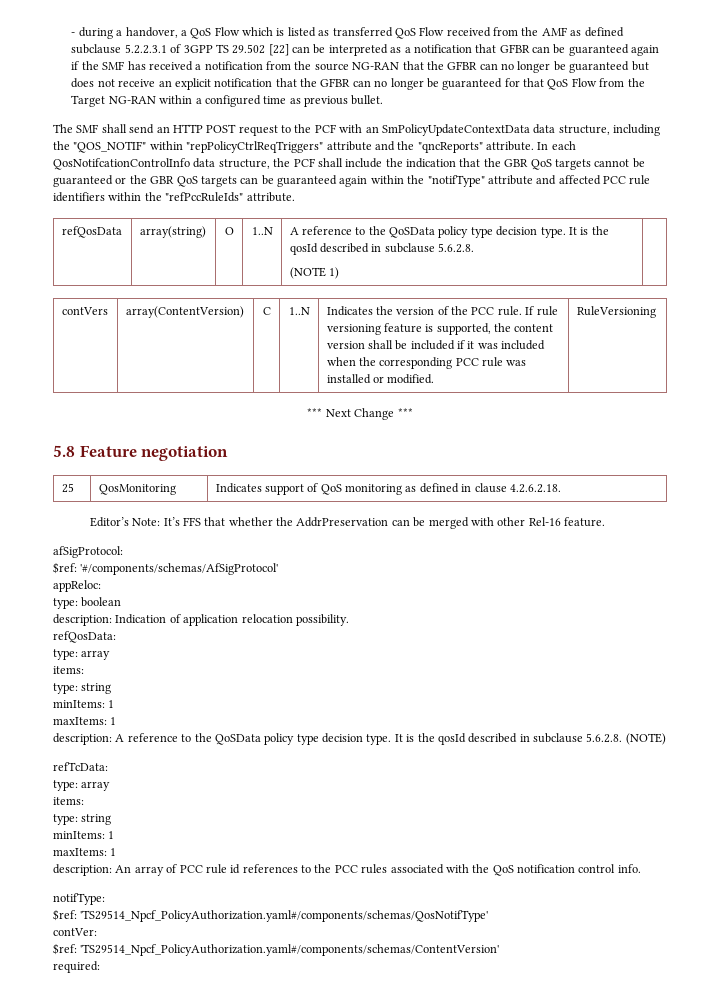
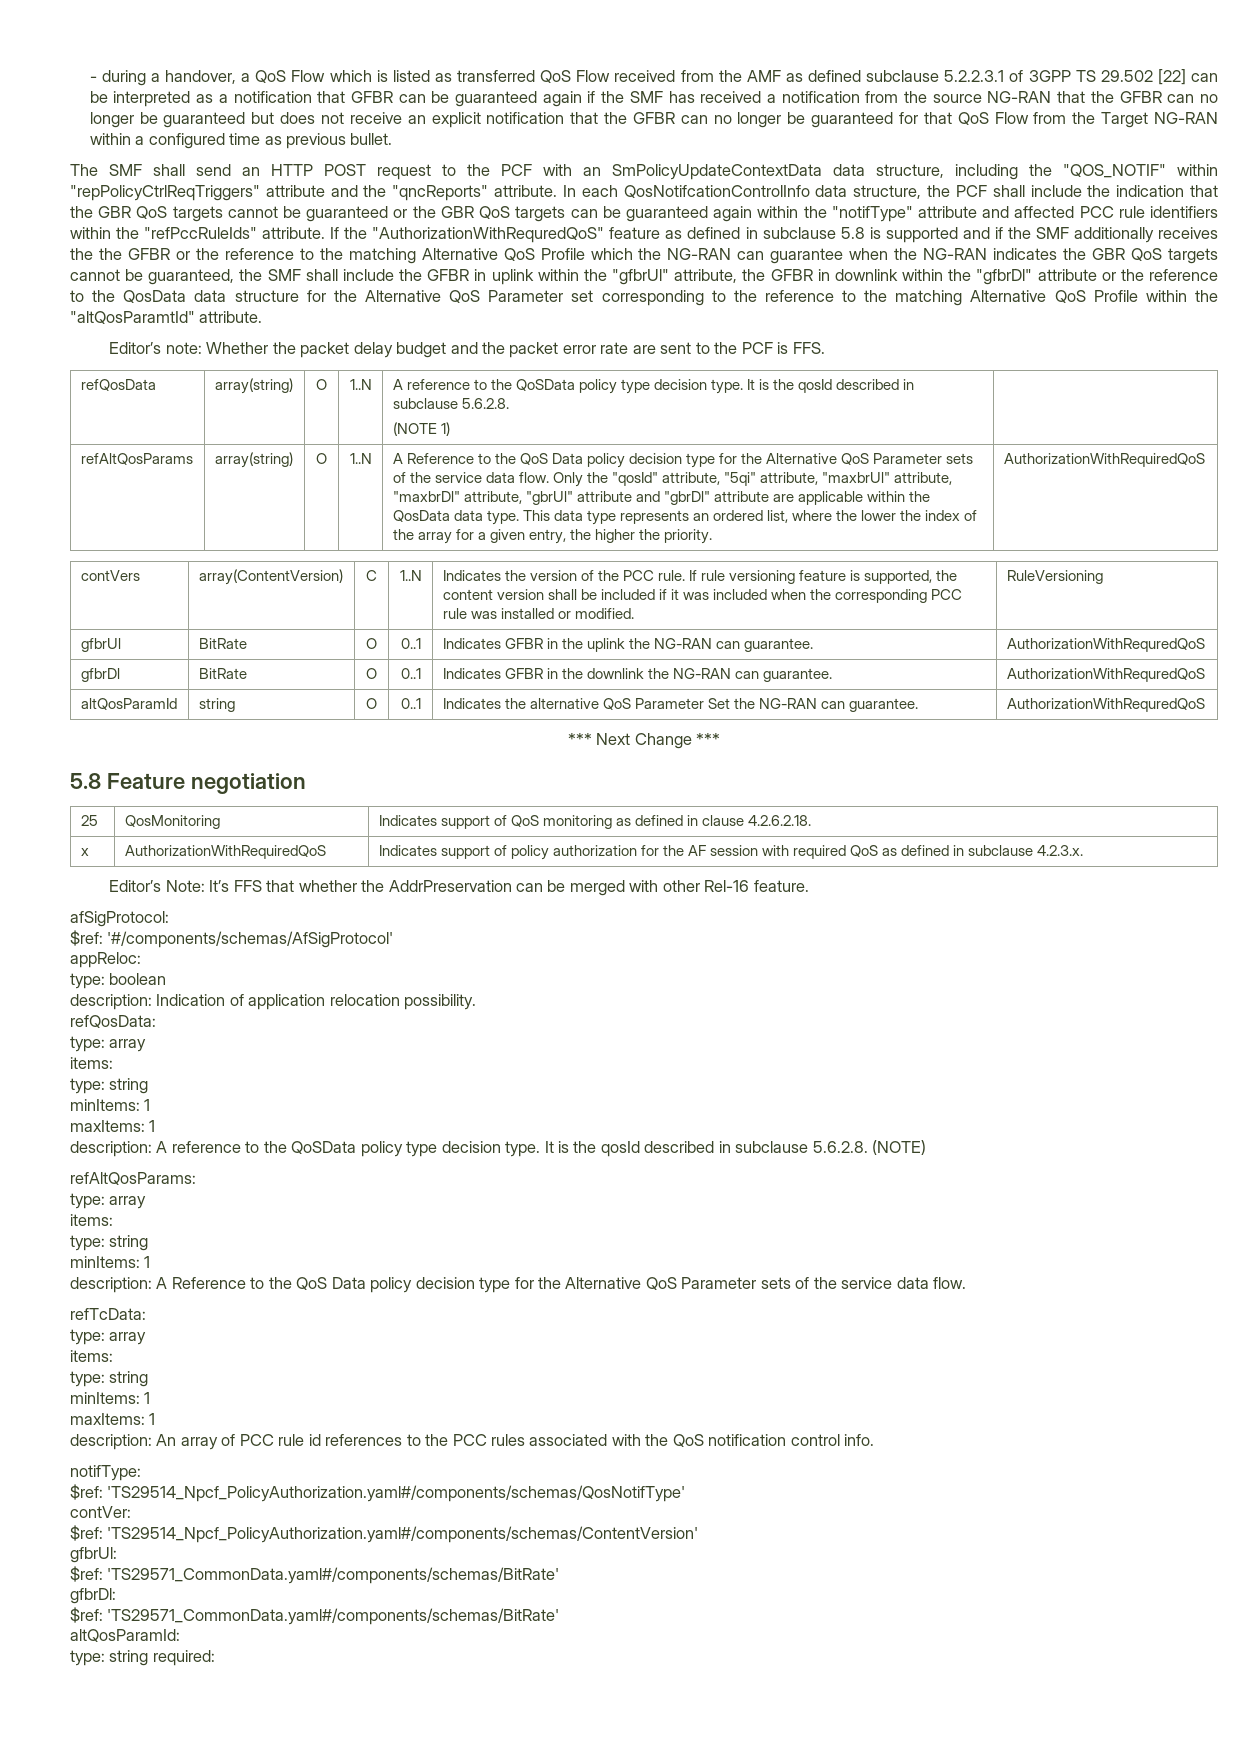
+ If the "AuthorizationWithRequredQoS" feature as defined in subclause 5.8 is supported and if the SMF additionally receives the the GFBR or the reference to the matching Alternative QoS Profile which the NG-RAN can guarantee when the NG-RAN indicates the GBR QoS targets cannot be guaranteed, the SMF shall include the GFBR in uplink within the "gfbrUl" attribute, the GFBR in downlink within the "gfbrDl" attribute or the reference to the QosData data structure for the Alternative QoS Parameter set corresponding to the reference to the matching Alternative QoS Profile within the "altQosParamtId" attribute.
+ Editor’s note: Whether the packet delay budget and the packet error rate are sent to the PCF is FFS.
+ refAltQosParams | array(string) | O | 1..N | A Reference to the QoS Data policy decision type for the Alternative QoS Parameter sets of the service data flow. Only the "qosId" attribute, "5qi" attribute, "maxbrUl" attribute, "maxbrDl" attribute, "gbrUl" attribute and "gbrDl" attribute are applicable within the QosData data type. This data type represents an ordered list, where the lower the index of the array for a given entry, the higher the priority. | AuthorizationWithRequiredQoS
+ gfbrUl | BitRate | O | 0..1 | Indicates GFBR in the uplink the NG-RAN can guarantee. | AuthorizationWithRequredQoS
+ gfbrDl | BitRate | O | 0..1 | Indicates GFBR in the downlink the NG-RAN can guarantee. | AuthorizationWithRequredQoS
+ altQosParamId | string | O | 0..1 | Indicates the alternative QoS Parameter Set the NG-RAN can guarantee. | AuthorizationWithRequredQoS
+ x | AuthorizationWithRequiredQoS | Indicates support of policy authorization for the AF session with required QoS as defined in subclause 4.2.3.x.
+ refAltQosParams:
+ type: array
+ items:
+ type: string
+ minItems: 1
+ description: A Reference to the QoS Data policy decision type for the Alternative QoS Parameter sets of the service data flow.
- required:
+ gfbrUl:
+ $ref: 'TS29571_CommonData.yaml#/components/schemas/BitRate'
+ gfbrDl:
+ $ref: 'TS29571_CommonData.yaml#/components/schemas/BitRate'
+ altQosParamId:
+ type: string required:

